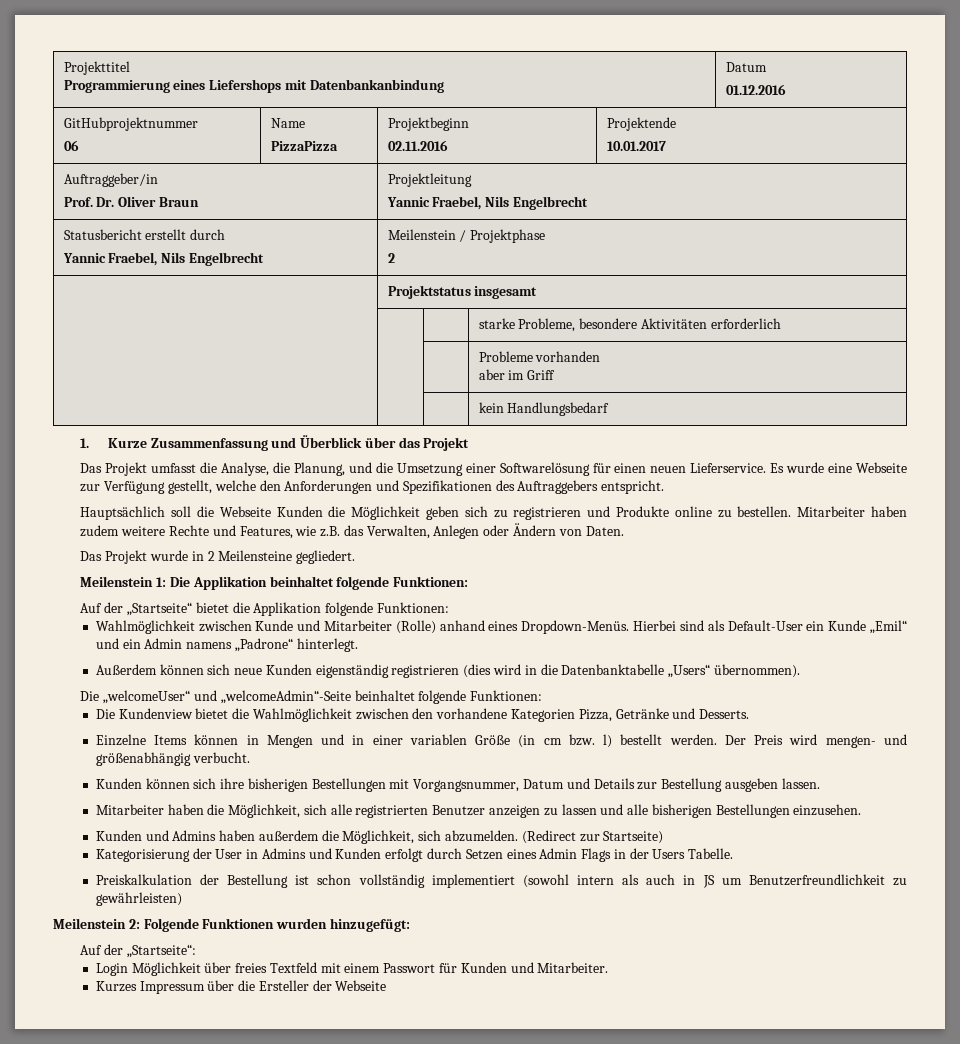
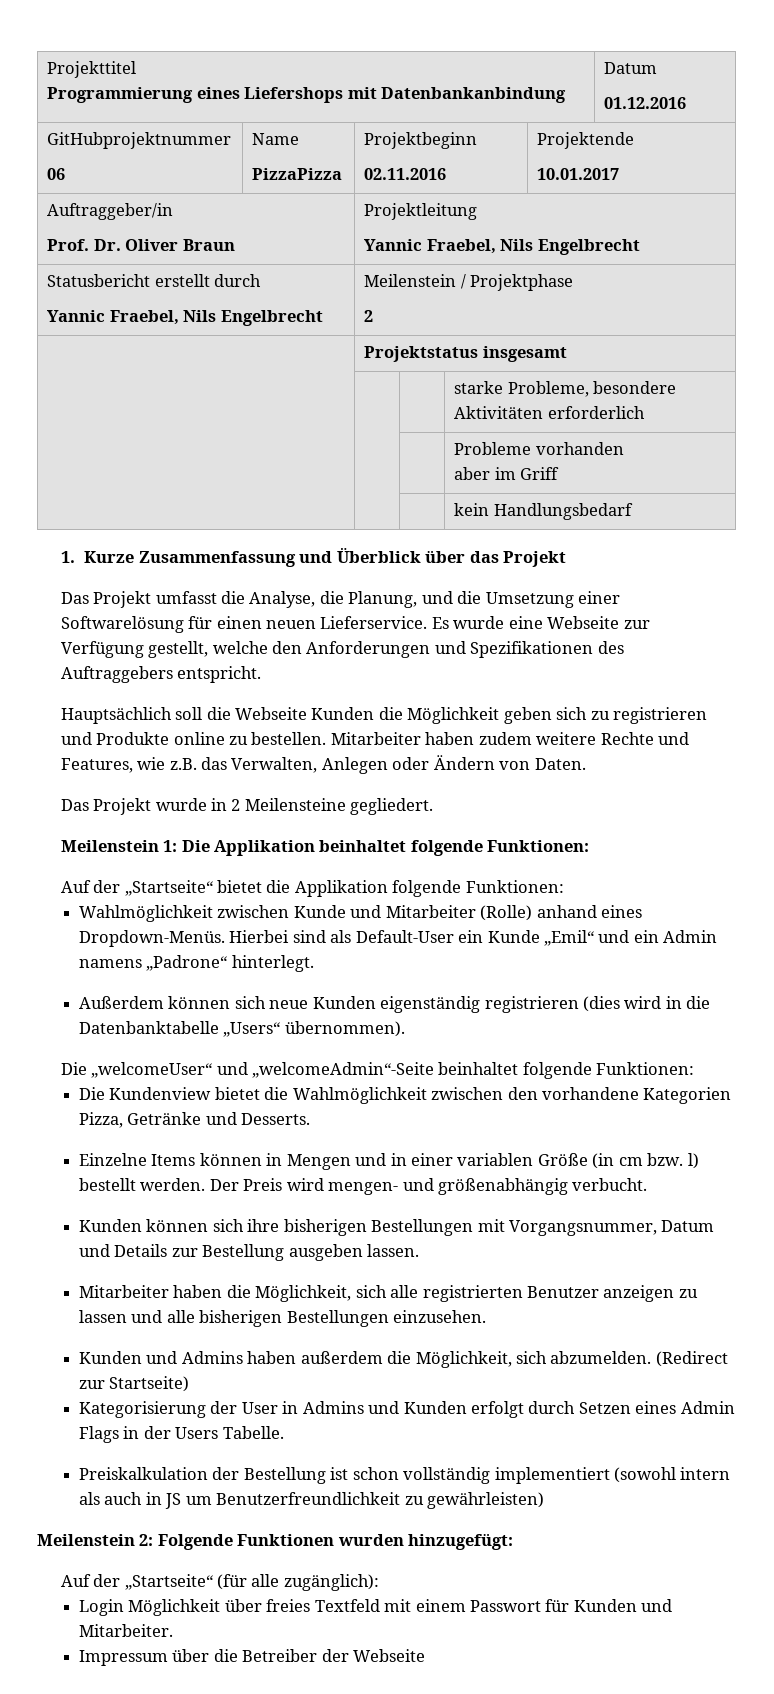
- Auf der „Startseite“:
+ Auf der „Startseite“ (für alle zugänglich):
- Kurzes Impressum über die Ersteller der Webseite
+ Impressum über die Betreiber der Webseite

